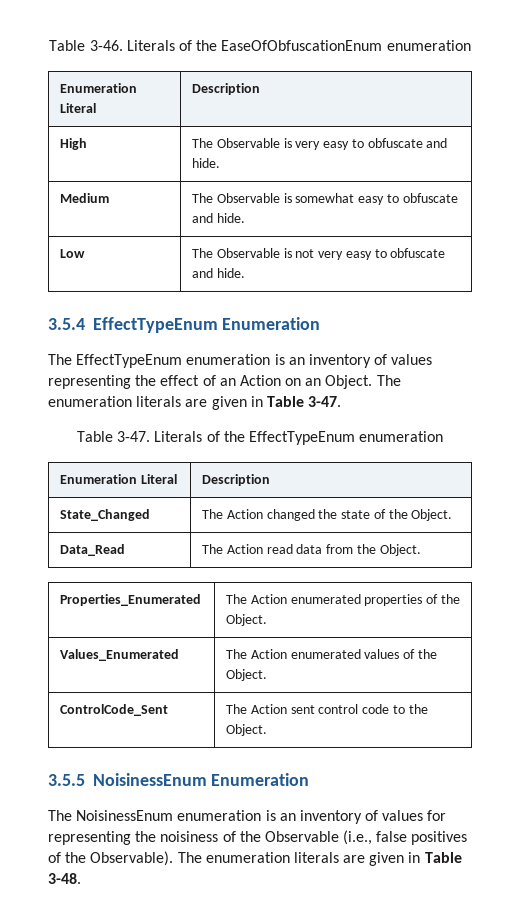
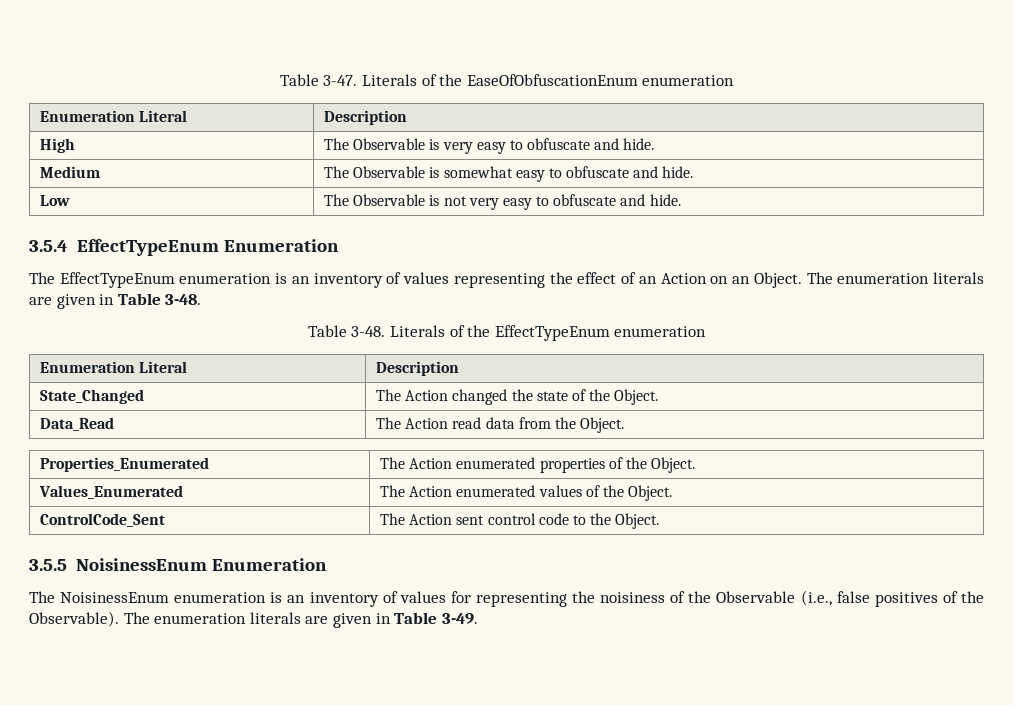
- Table 3-46.
+ Table 3-47.
- The enumeration literals are given in Table 3-47.
- Table 3-47.
+ The enumeration literals are given in Table 3-48.
+ Table 3-48.
- The enumeration literals are given in Table 3-48.
+ The enumeration literals are given in Table 3-49.

